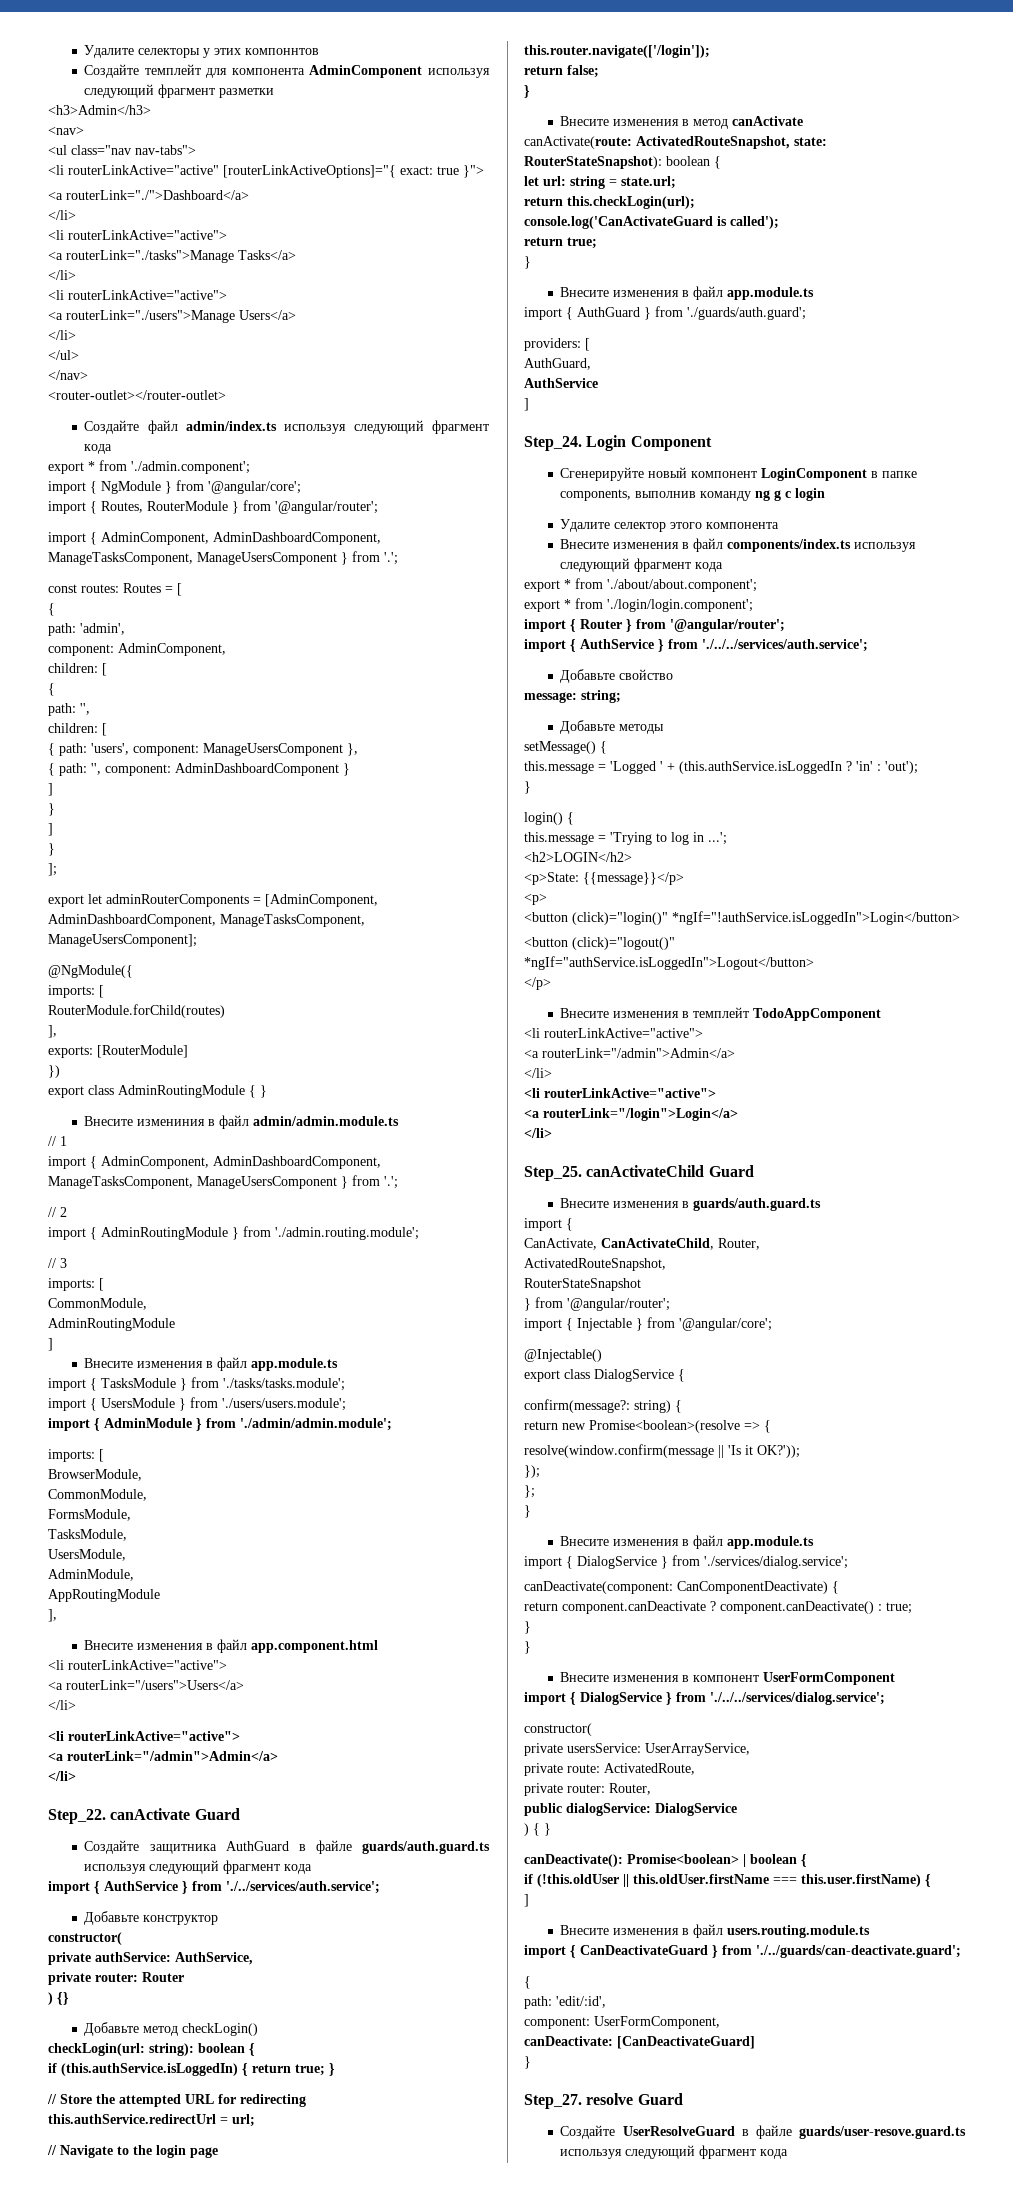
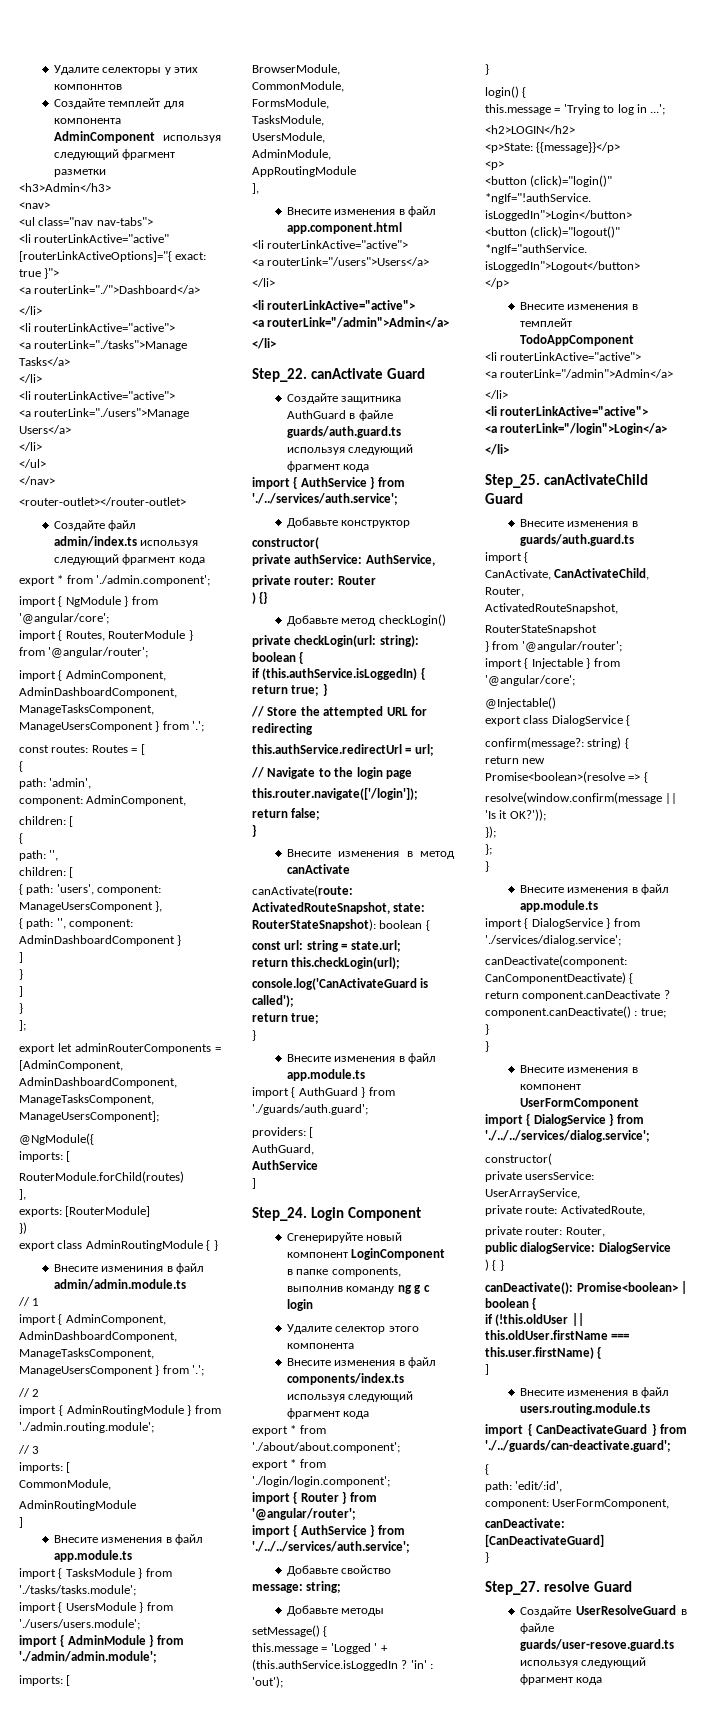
- checkLogin(url: string): boolean {
+ private checkLogin(url: string): boolean {
- let url: string = state.url;
+ const url: string = state.url;

